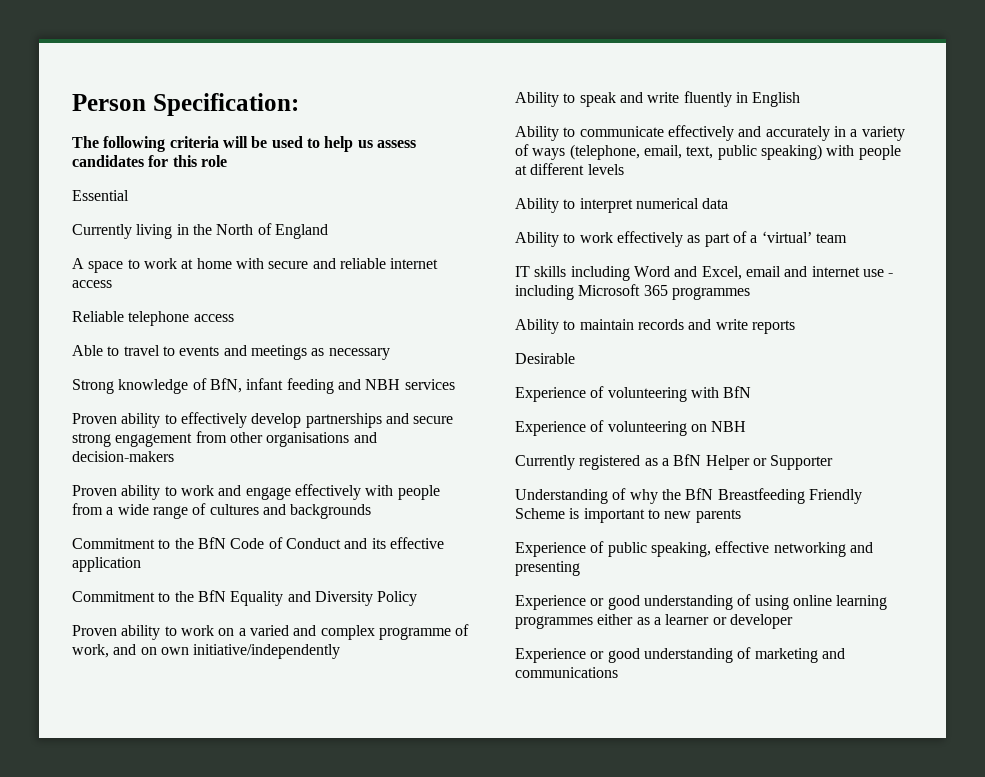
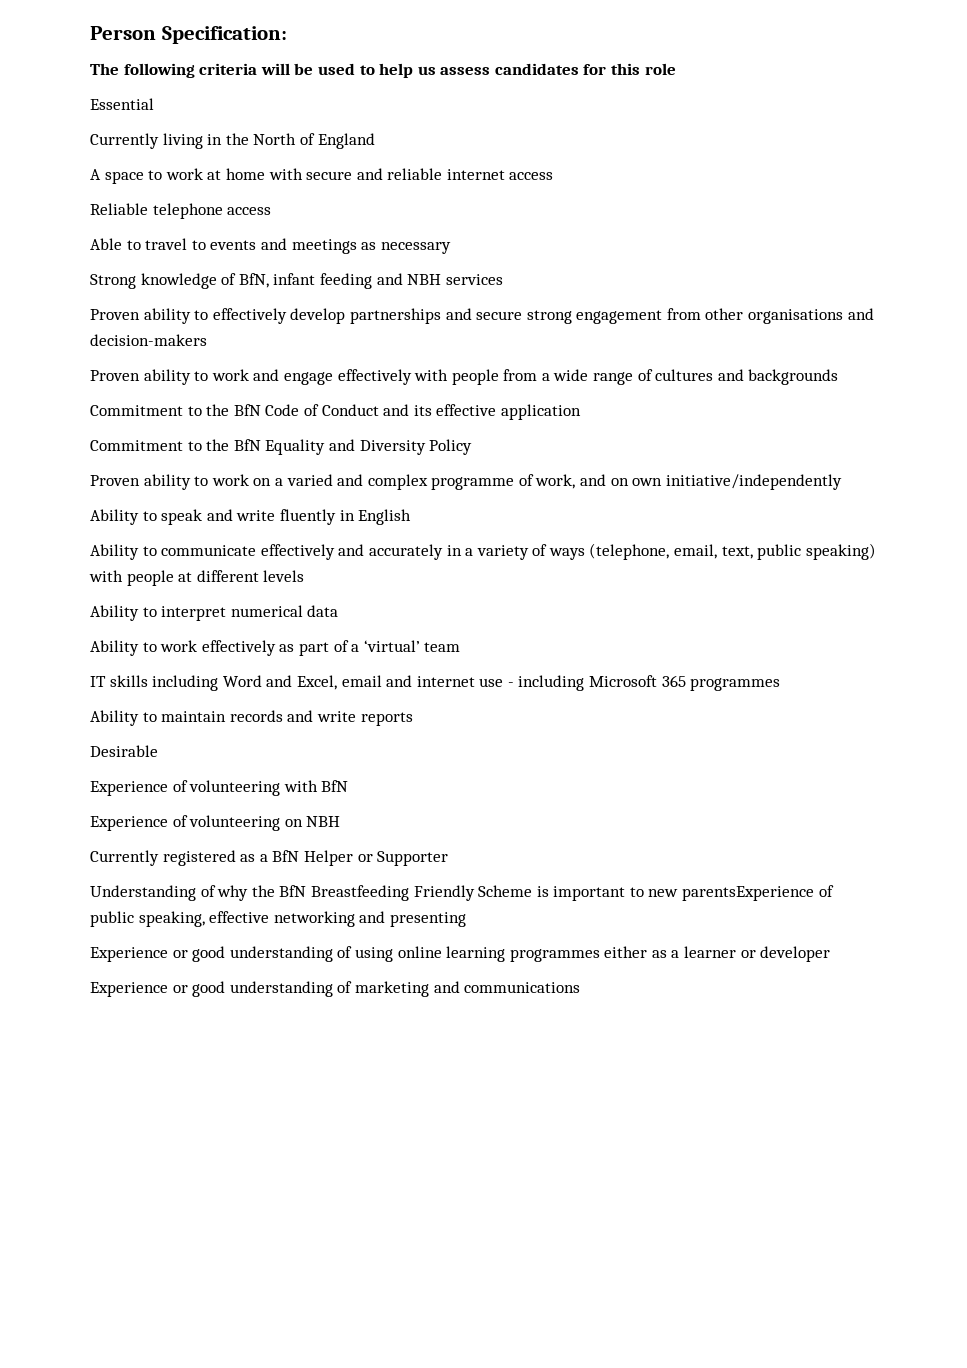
- Understanding of why the BfN Breastfeeding Friendly Scheme is important to new parents
- Experience of public speaking, effective networking and presenting
+ Understanding of why the BfN Breastfeeding Friendly Scheme is important to new parentsExperience of public speaking, effective networking and presenting

